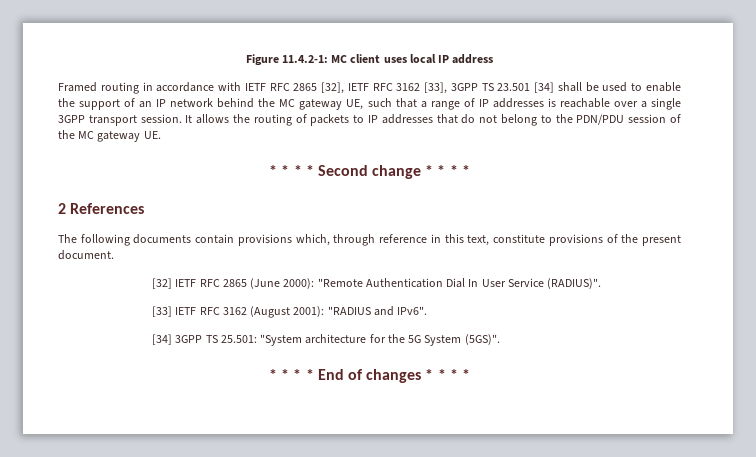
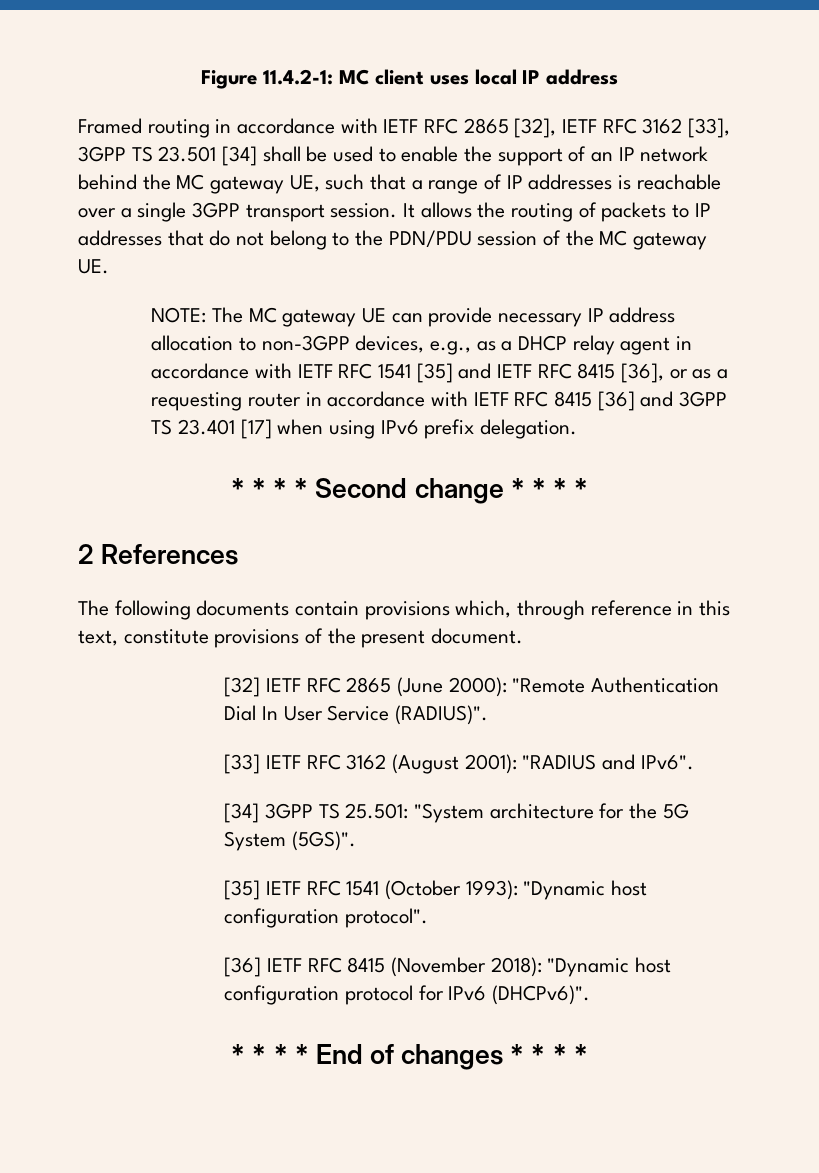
+ NOTE: The MC gateway UE can provide necessary IP address allocation to non-3GPP devices, e.g., as a DHCP relay agent in accordance with IETF RFC 1541 [35] and IETF RFC 8415 [36], or as a requesting router in accordance with IETF RFC 8415 [36] and 3GPP TS 23.401 [17] when using IPv6 prefix delegation.
+ [35] IETF RFC 1541 (October 1993): "Dynamic host configuration protocol".
+ [36] IETF RFC 8415 (November 2018): "Dynamic host configuration protocol for IPv6 (DHCPv6)".

